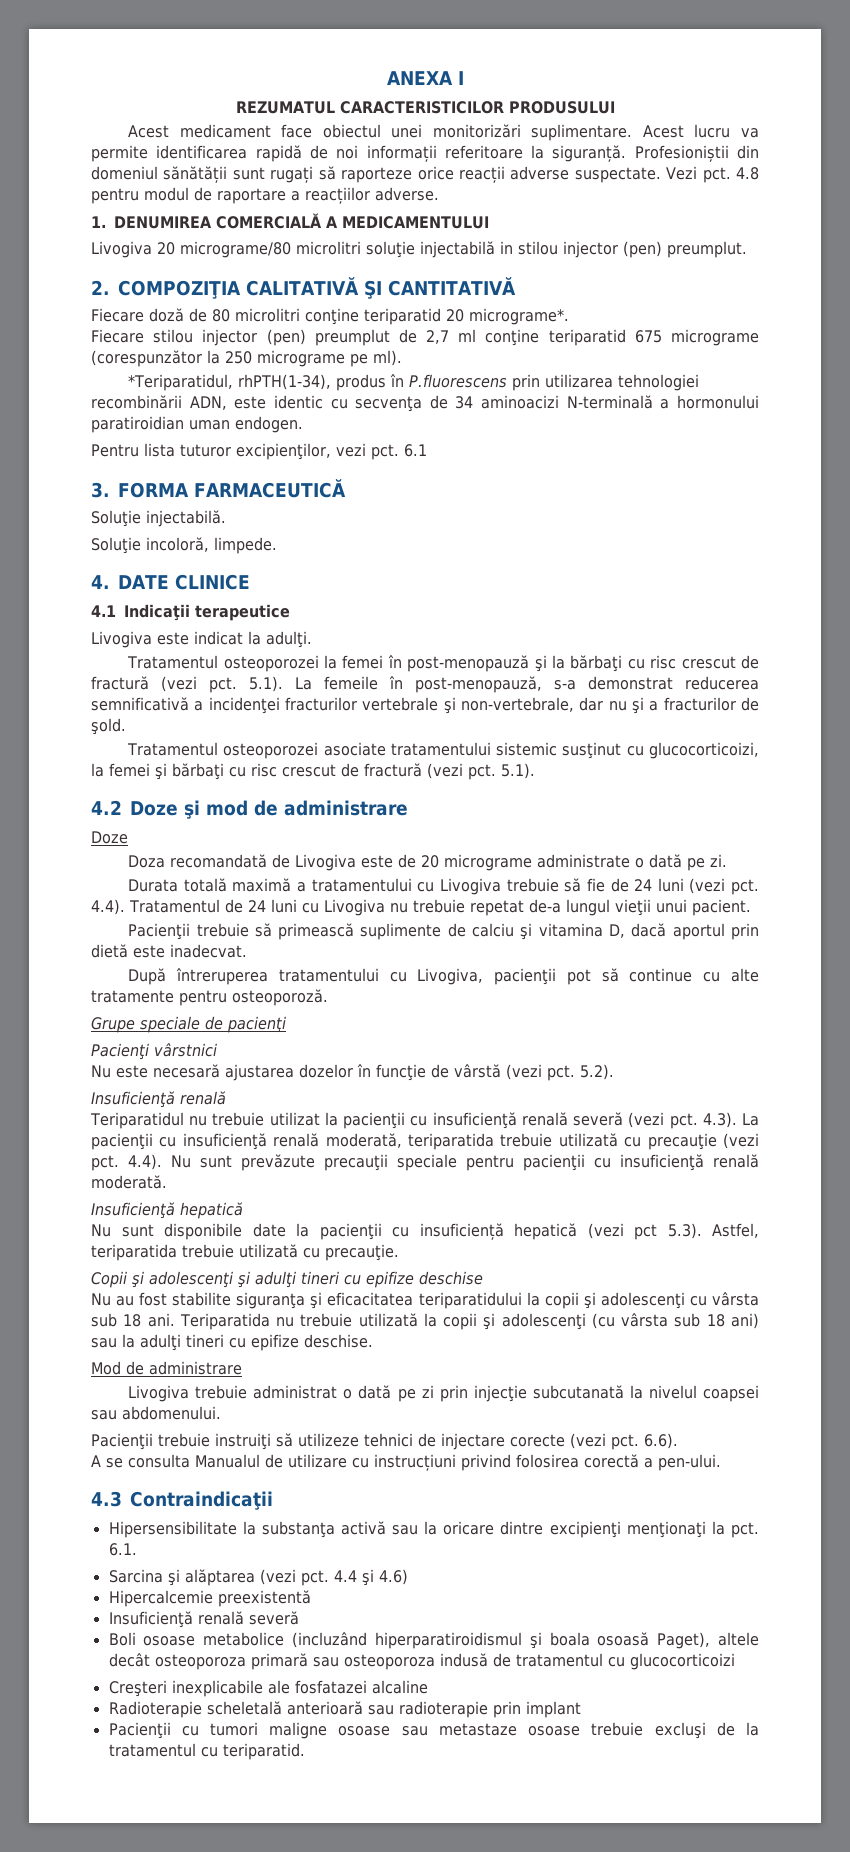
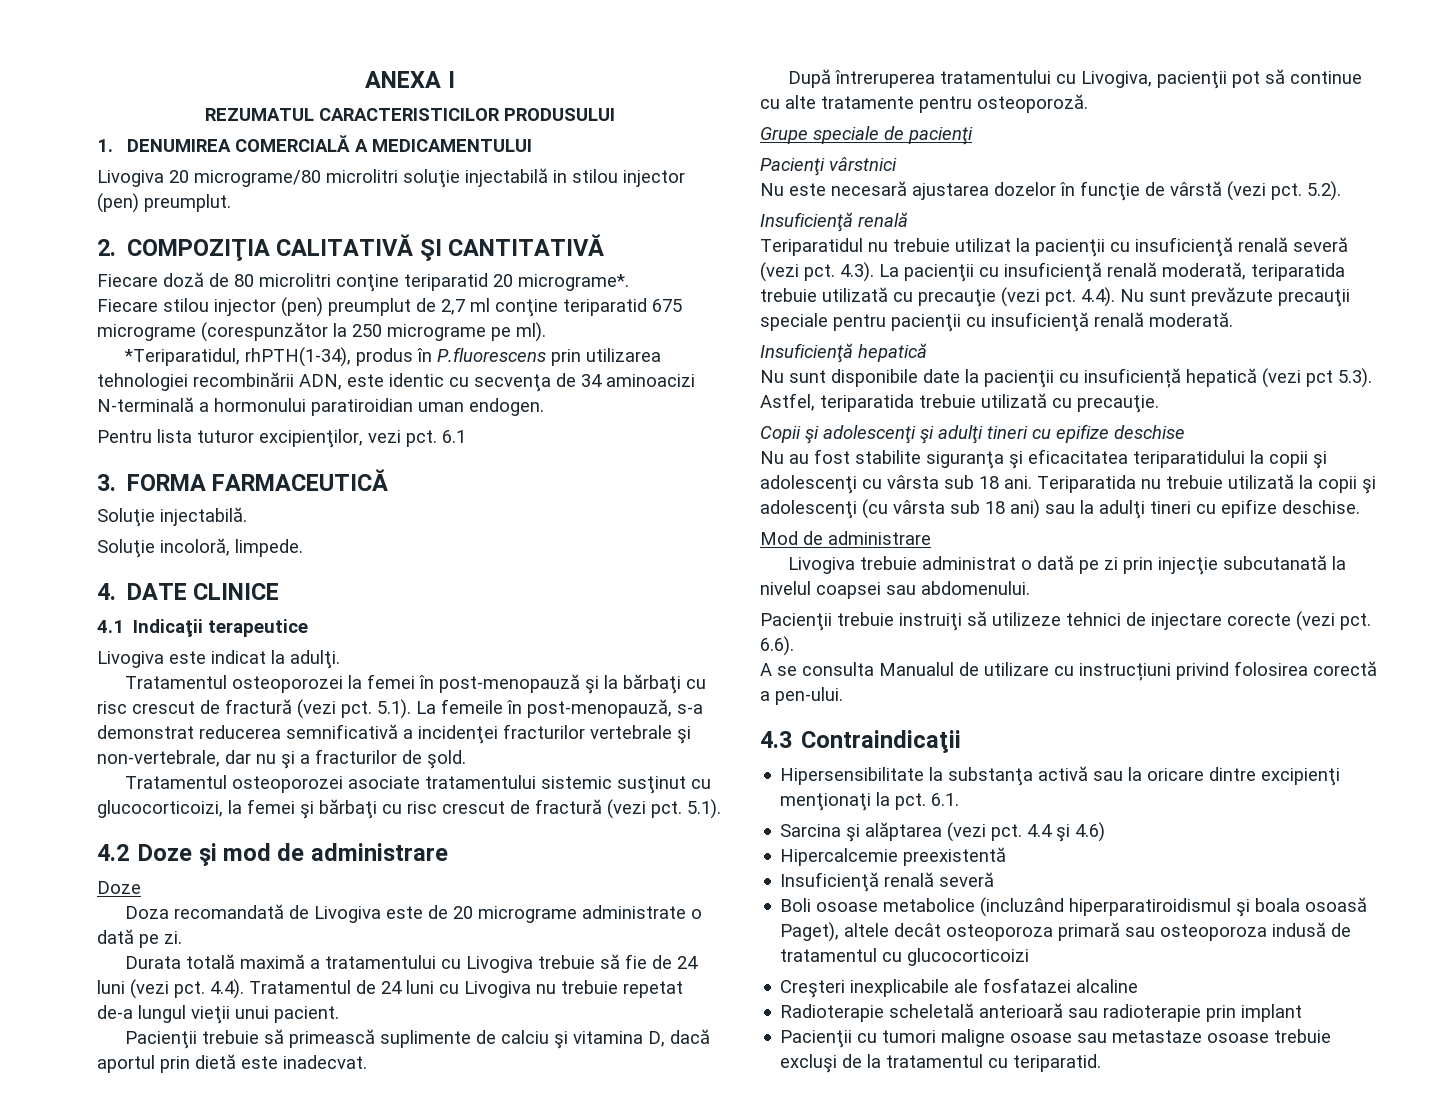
- Acest medicament face obiectul unei monitorizări suplimentare. Acest lucru va permite identificarea rapidă de noi informații referitoare la siguranță. Profesioniștii din domeniul sănătății sunt rugați să raporteze orice reacții adverse suspectate. Vezi pct. 4.8 pentru modul de raportare a reacțiilor adverse.

